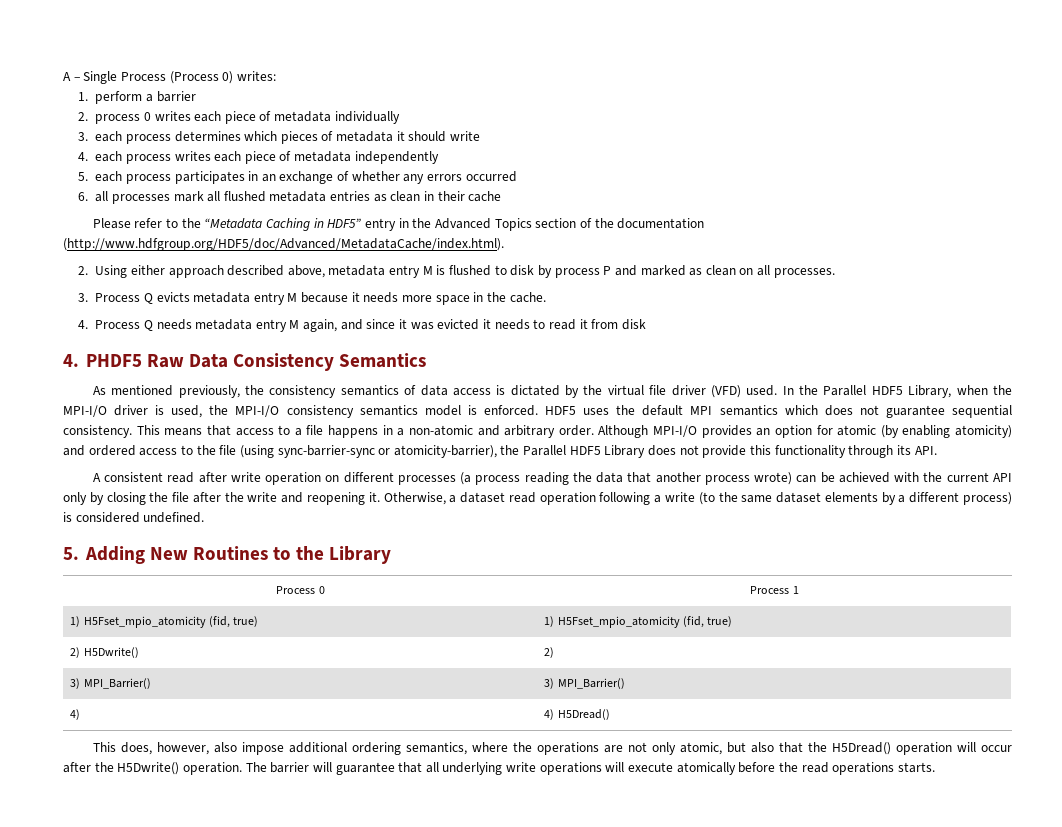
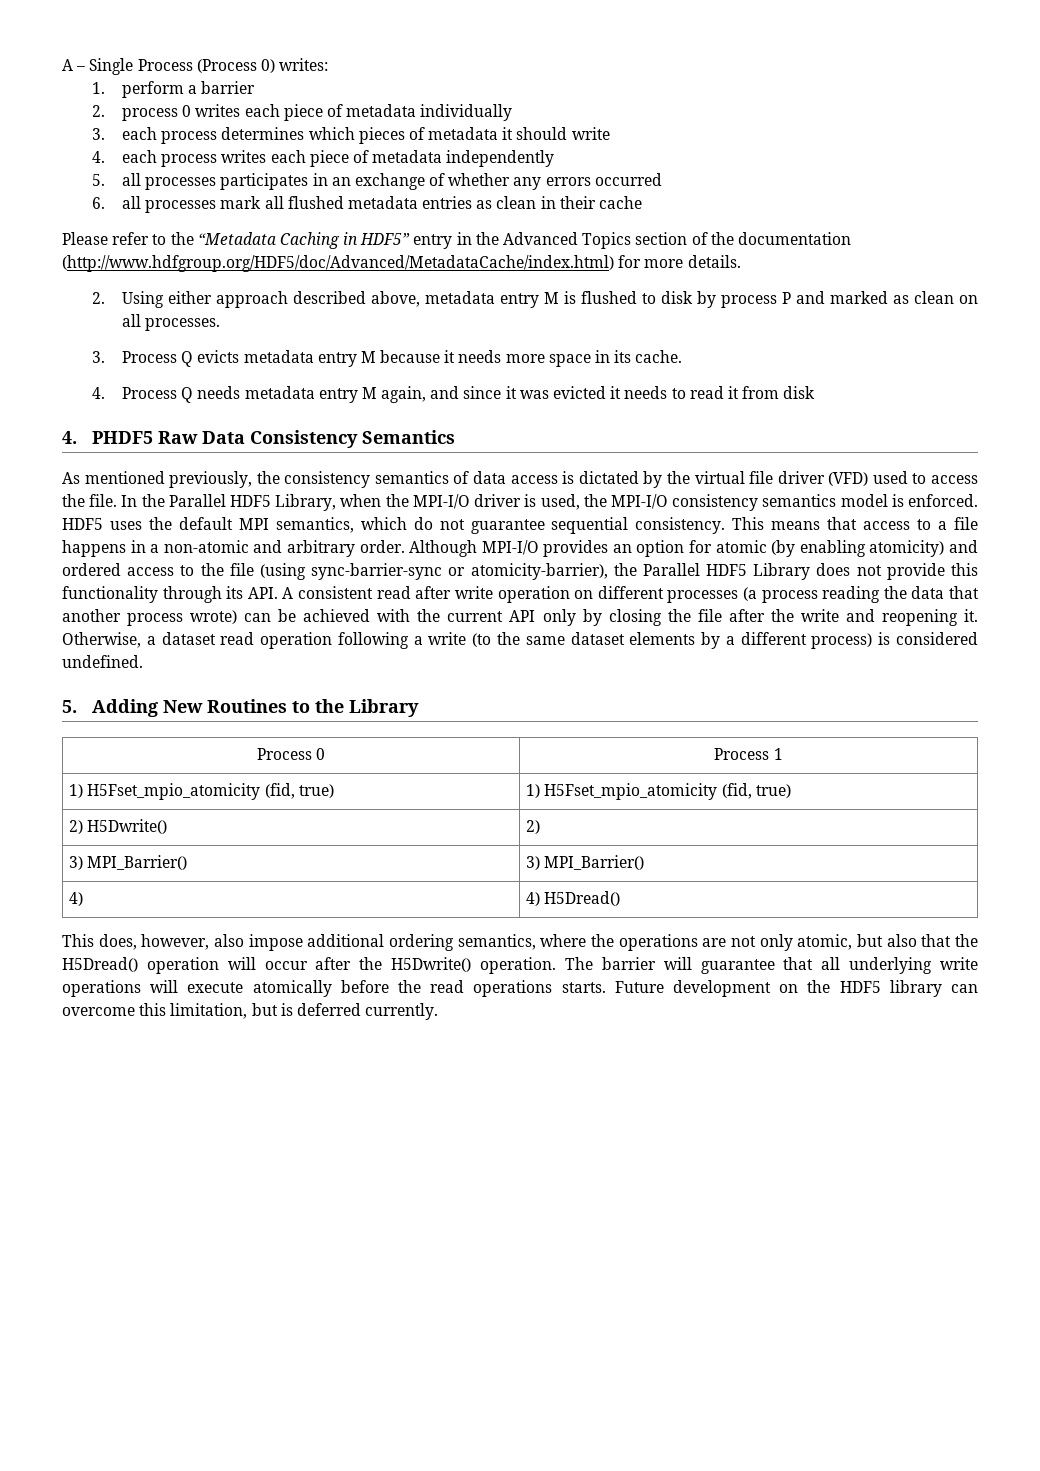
- 5. each process participates in an exchange of whether any errors occurred
+ 5. all processes participates in an exchange of whether any errors occurred
- Please refer to the “Metadata Caching in HDF5” entry in the Advanced Topics section of the documentation (http://www.hdfgroup.org/HDF5/doc/Advanced/MetadataCache/index.html).
+ Please refer to the “Metadata Caching in HDF5” entry in the Advanced Topics section of the documentation (http://www.hdfgroup.org/HDF5/doc/Advanced/MetadataCache/index.html) for more details.
- 3. Process Q evicts metadata entry M because it needs more space in the cache.
+ 3. Process Q evicts metadata entry M because it needs more space in its cache.
- As mentioned previously, the consistency semantics of data access is dictated by the virtual file driver (VFD) used.
+ As mentioned previously, the consistency semantics of data access is dictated by the virtual file driver (VFD) used to access the file.
- HDF5 uses the default MPI semantics which does not guarantee sequential consistency.
+ HDF5 uses the default MPI semantics, which do not guarantee sequential consistency.
- Although MPI-I/O provides an option for atomic (by enabling atomicity) and ordered access to the file (using sync-barrier-sync or atomicity-barrier), the Parallel HDF5 Library does not provide this functionality through its API.
- A consistent read after write operation on different processes (a process reading the data that another process wrote) can be achieved with the current API only by closing the file after the write and reopening it.
+ Although MPI-I/O provides an option for atomic (by enabling atomicity) and ordered access to the file (using sync-barrier-sync or atomicity-barrier), the Parallel HDF5 Library does not provide this functionality through its API. A consistent read after write operation on different processes (a process reading the data that another process wrote) can be achieved with the current API only by closing the file after the write and reopening it.
+ Future development on the HDF5 library can overcome this limitation, but is deferred currently.

